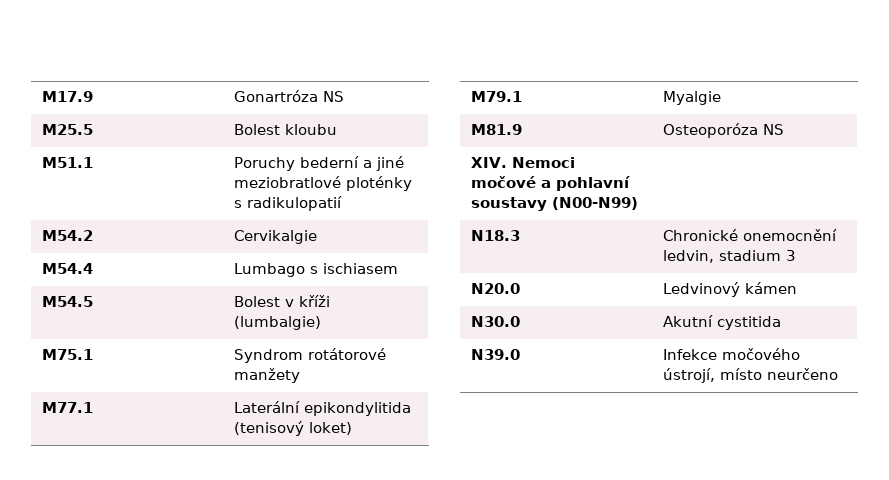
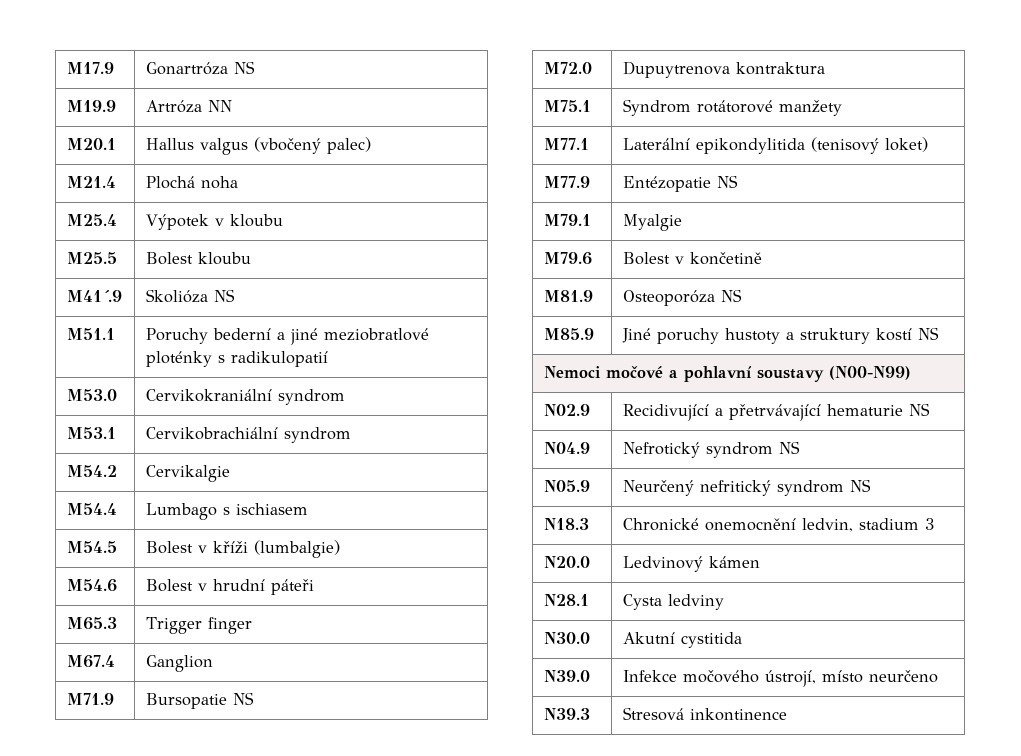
+ M19.9 | Artróza NN
+ M20.1 | Hallus valgus (vbočený palec)
+ M21.4 | Plochá noha
+ M25.4 | Výpotek v kloubu
+ M41´.9 | Skolióza NS
+ M53.0 | Cervikokraniální syndrom
+ M53.1 | Cervikobrachiální syndrom
+ M54.6 | Bolest v hrudní páteři
+ M65.3 | Trigger finger
+ M67.4 | Ganglion
+ M71.9 | Bursopatie NS
+ M72.0 | Dupuytrenova kontraktura
+ M77.9 | Entézopatie NS
+ M79.6 | Bolest v končetině
- XIV. Nemoci močové a pohlavní soustavy (N00-N99)
+ M85.9 | Jiné poruchy hustoty a struktury kostí NS
+ Nemoci močové a pohlavní soustavy (N00-N99)
+ N02.9 | Recidivující a přetrvávající hematurie NS
+ N04.9 | Nefrotický syndrom NS
+ N05.9 | Neurčený nefritický syndrom NS
+ N28.1 | Cysta ledviny
+ N39.3 | Stresová inkontinence

